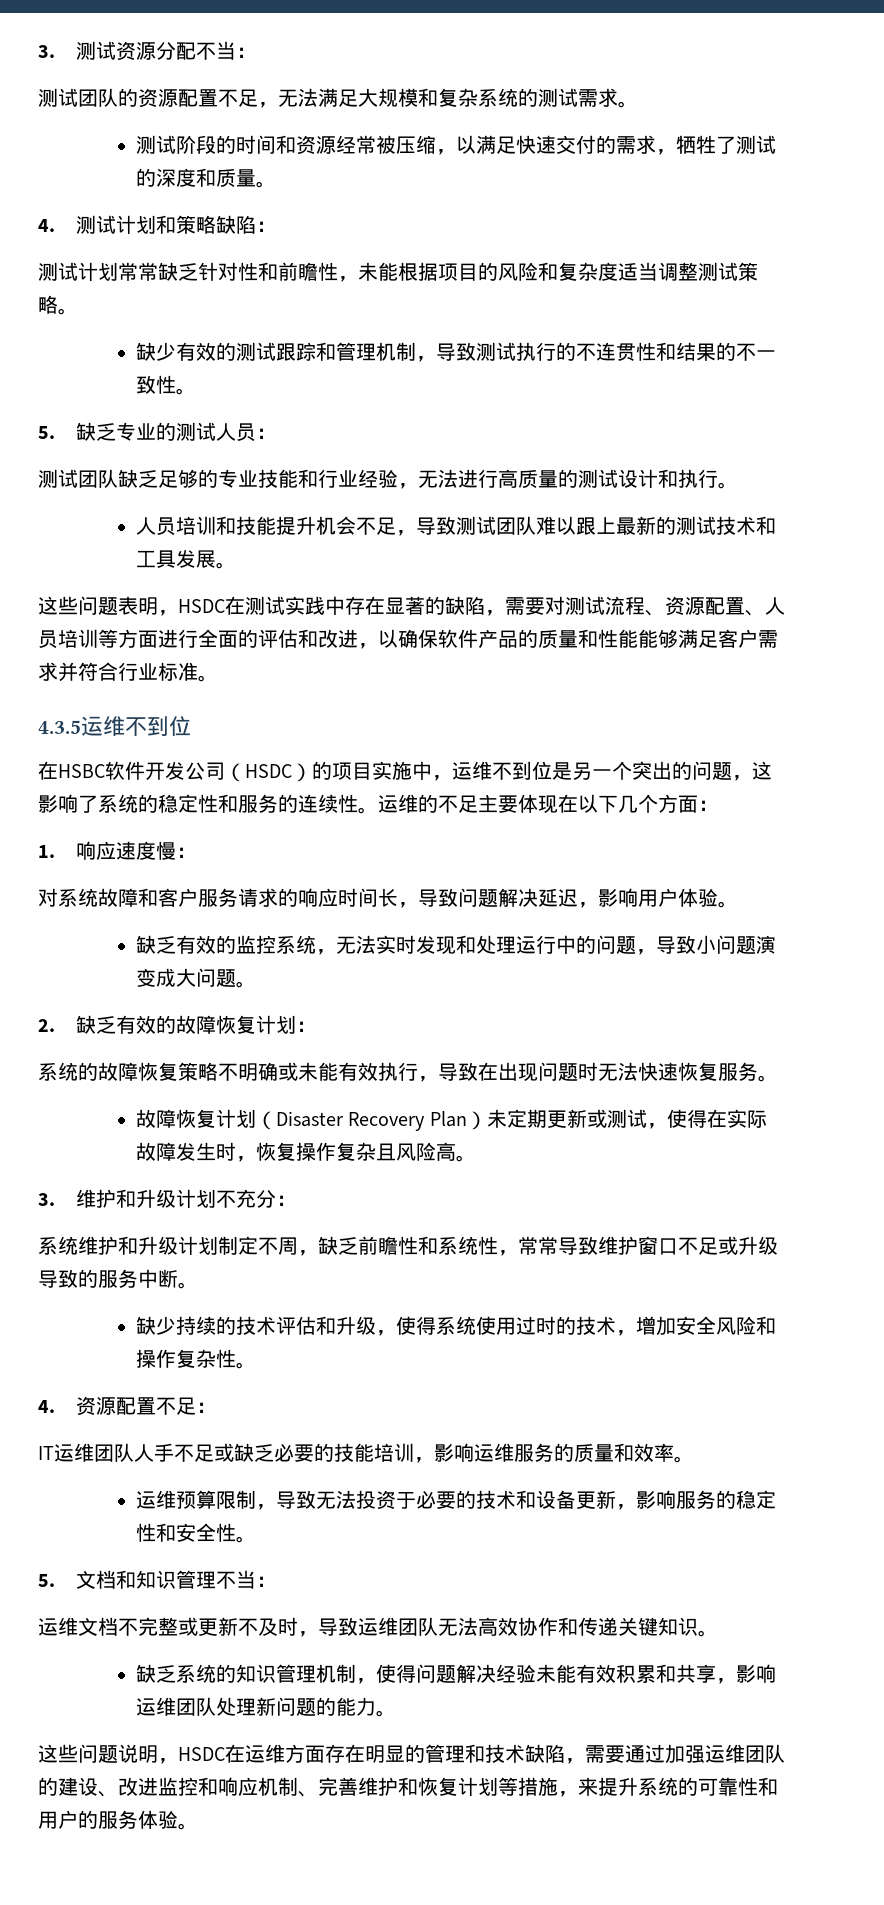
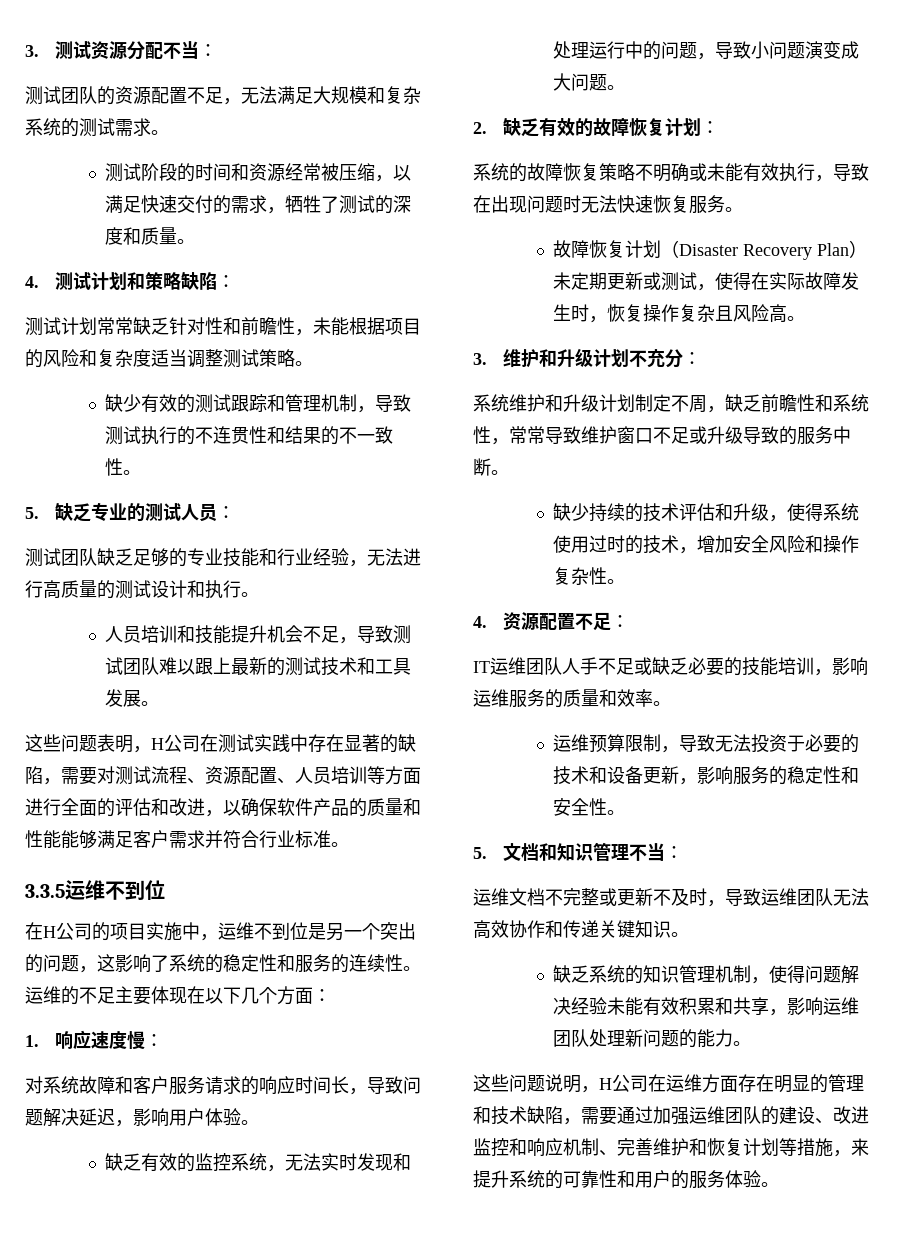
- 这些问题表明，HSDC在测试实践中存在显著的缺陷，需要对测试流程、资源配置、人员培训等方面进行全面的评估和改进，以确保软件产品的质量和性能能够满足客户需求并符合行业标准。
+ 这些问题表明，H公司在测试实践中存在显著的缺陷，需要对测试流程、资源配置、人员培训等方面进行全面的评估和改进，以确保软件产品的质量和性能能够满足客户需求并符合行业标准。
- 4.3.5运维不到位
+ 3.3.5运维不到位
- 在HSBC软件开发公司（HSDC）的项目实施中，运维不到位是另一个突出的问题，这影响了系统的稳定性和服务的连续性。
+ 在H公司的项目实施中，运维不到位是另一个突出的问题，这影响了系统的稳定性和服务的连续性。
- 这些问题说明，HSDC在运维方面存在明显的管理和技术缺陷，需要通过加强运维团队的建设、改进监控和响应机制、完善维护和恢复计划等措施，来提升系统的可靠性和用户的服务体验。
+ 这些问题说明，H公司在运维方面存在明显的管理和技术缺陷，需要通过加强运维团队的建设、改进监控和响应机制、完善维护和恢复计划等措施，来提升系统的可靠性和用户的服务体验。

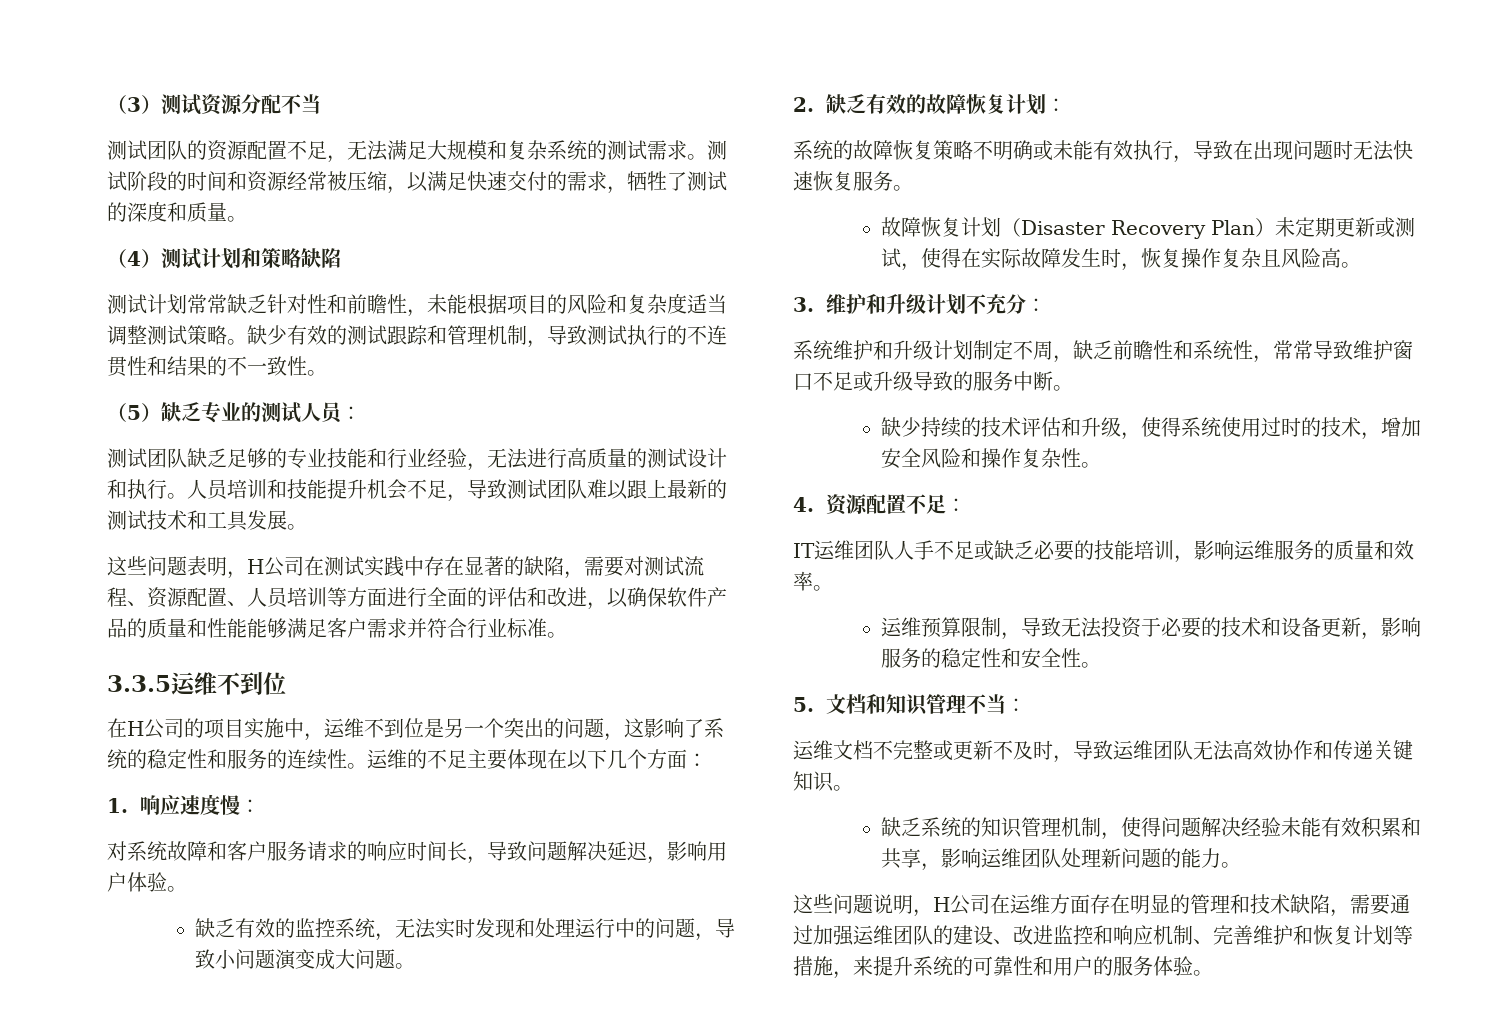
- 3.测试资源分配不当：
+ （3）测试资源分配不当
- 测试团队的资源配置不足，无法满足大规模和复杂系统的测试需求。
- 测试阶段的时间和资源经常被压缩，以满足快速交付的需求，牺牲了测试的深度和质量。
+ 测试团队的资源配置不足，无法满足大规模和复杂系统的测试需求。测试阶段的时间和资源经常被压缩，以满足快速交付的需求，牺牲了测试的深度和质量。
- 4.测试计划和策略缺陷：
+ （4）测试计划和策略缺陷
- 测试计划常常缺乏针对性和前瞻性，未能根据项目的风险和复杂度适当调整测试策略。
- 缺少有效的测试跟踪和管理机制，导致测试执行的不连贯性和结果的不一致性。
+ 测试计划常常缺乏针对性和前瞻性，未能根据项目的风险和复杂度适当调整测试策略。缺少有效的测试跟踪和管理机制，导致测试执行的不连贯性和结果的不一致性。
- 5.缺乏专业的测试人员：
+ （5）缺乏专业的测试人员：
- 测试团队缺乏足够的专业技能和行业经验，无法进行高质量的测试设计和执行。
- 人员培训和技能提升机会不足，导致测试团队难以跟上最新的测试技术和工具发展。
+ 测试团队缺乏足够的专业技能和行业经验，无法进行高质量的测试设计和执行。人员培训和技能提升机会不足，导致测试团队难以跟上最新的测试技术和工具发展。

